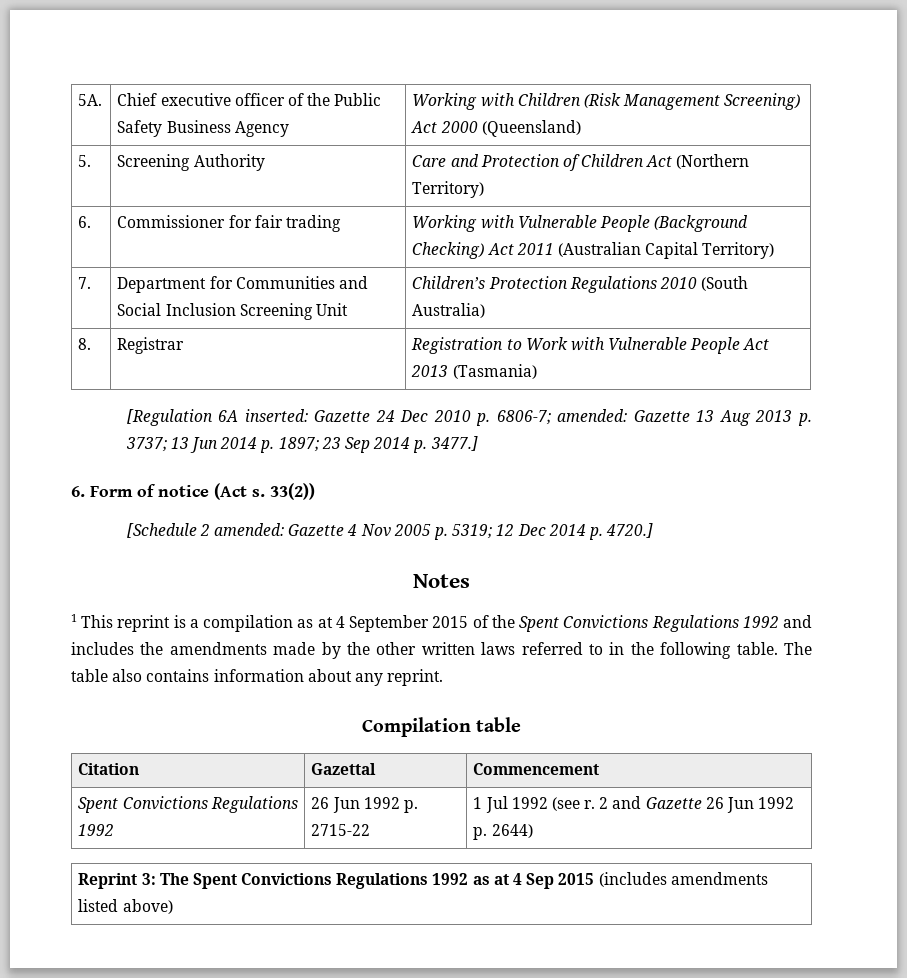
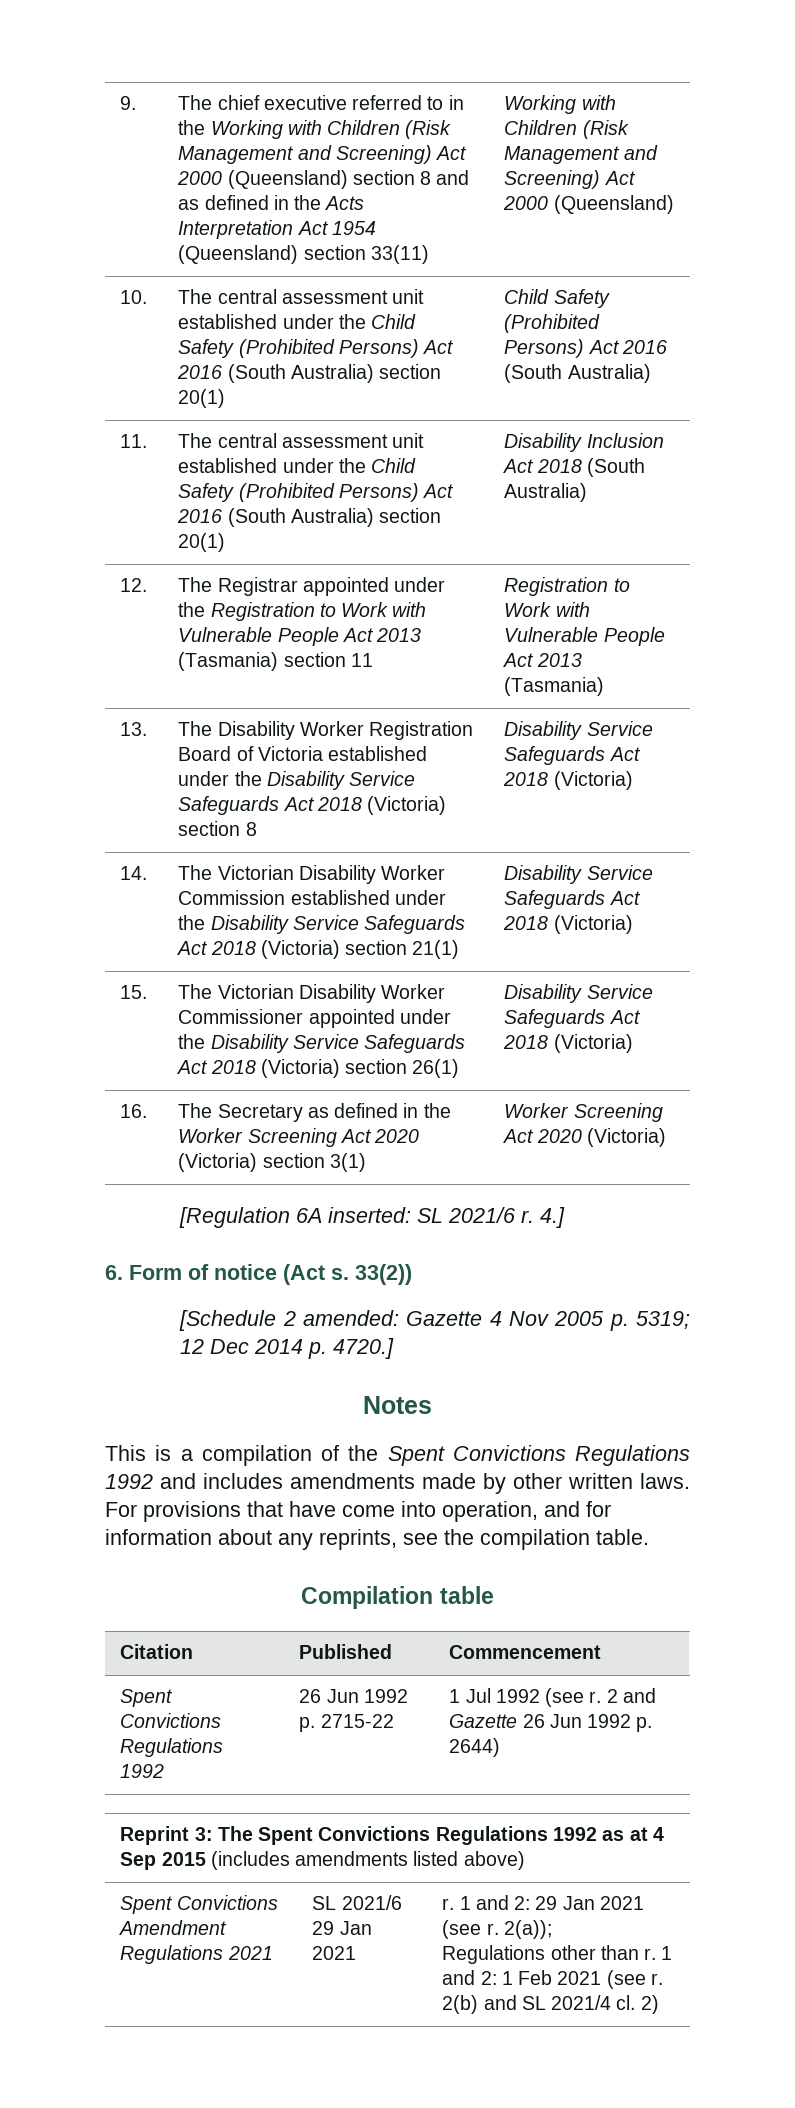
- 5A. | Chief executive officer of the Public Safety Business Agency | Working with Children (Risk Management Screening) Act 2000 (Queensland)
+ 9. | The chief executive referred to in the Working with Children (Risk Management and Screening) Act 2000 (Queensland) section 8 and as defined in the Acts Interpretation Act 1954 (Queensland) section 33(11) | Working with Children (Risk Management and Screening) Act 2000 (Queensland)
- 5. | Screening Authority | Care and Protection of Children Act (Northern Territory)
- 6. | Commissioner for fair trading | Working with Vulnerable People (Background Checking) Act 2011 (Australian Capital Territory)
- 7. | Department for Communities and Social Inclusion Screening Unit | Children’s Protection Regulations 2010 (South Australia)
- 8. | Registrar | Registration to Work with Vulnerable People Act 2013 (Tasmania)
- [Regulation 6A inserted: Gazette 24 Dec 2010 p. 6806-7; amended: Gazette 13 Aug 2013 p. 3737; 13 Jun 2014 p. 1897; 23 Sep 2014 p. 3477.]
+ 10. | The central assessment unit established under the Child Safety (Prohibited Persons) Act 2016 (South Australia) section 20(1) | Child Safety (Prohibited Persons) Act 2016 (South Australia)
+ 11. | The central assessment unit established under the Child Safety (Prohibited Persons) Act 2016 (South Australia) section 20(1) | Disability Inclusion Act 2018 (South Australia)
+ 12. | The Registrar appointed under the Registration to Work with Vulnerable People Act 2013 (Tasmania) section 11 | Registration to Work with Vulnerable People Act 2013 (Tasmania)
+ 13. | The Disability Worker Registration Board of Victoria established under the Disability Service Safeguards Act 2018 (Victoria) section 8 | Disability Service Safeguards Act 2018 (Victoria)
+ 14. | The Victorian Disability Worker Commission established under the Disability Service Safeguards Act 2018 (Victoria) section 21(1) | Disability Service Safeguards Act 2018 (Victoria)
+ 15. | The Victorian Disability Worker Commissioner appointed under the Disability Service Safeguards Act 2018 (Victoria) section 26(1) | Disability Service Safeguards Act 2018 (Victoria)
+ 16. | The Secretary as defined in the Worker Screening Act 2020 (Victoria) section 3(1) | Worker Screening Act 2020 (Victoria)
+ [Regulation 6A inserted: SL 2021/6 r. 4.]
- 1 This reprint is a compilation as at 4 September 2015 of the Spent Convictions Regulations 1992 and includes the amendments made by the other written laws referred to in the following table. The table also contains information about any reprint.
+ This is a compilation of the Spent Convictions Regulations 1992 and includes amendments made by other written laws. For provisions that have come into operation, and for information about any reprints, see the compilation table.
- Citation | Gazettal | Commencement
+ Citation | Published | Commencement
+ Spent Convictions Amendment Regulations 2021 | SL 2021/6 29 Jan 2021 | r. 1 and 2: 29 Jan 2021 (see r. 2(a));
+ Regulations other than r. 1 and 2: 1 Feb 2021 (see r. 2(b) and SL 2021/4 cl. 2)

